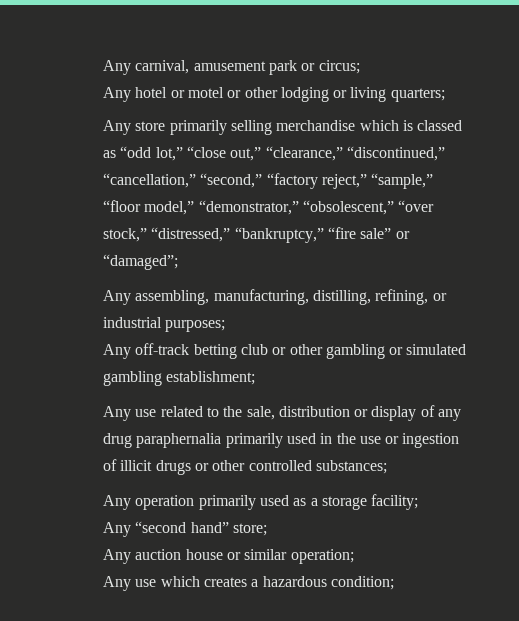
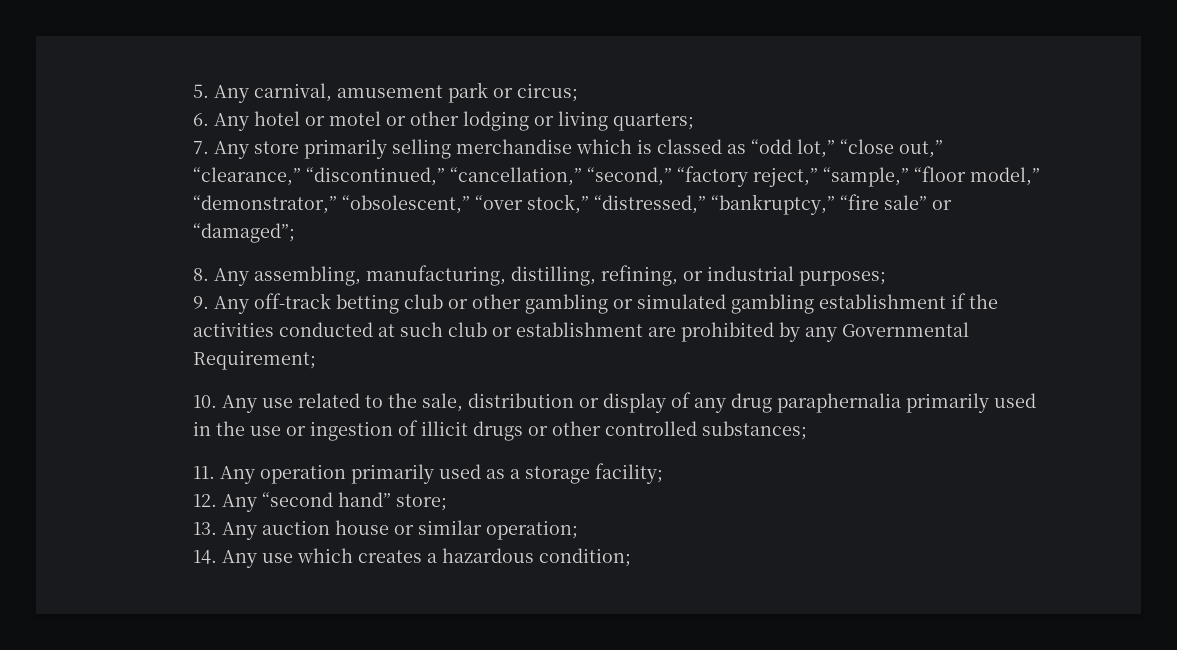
- Any carnival, amusement park or circus;
+ 5. Any carnival, amusement park or circus;
- Any hotel or motel or other lodging or living quarters;
+ 6. Any hotel or motel or other lodging or living quarters;
- Any store primarily selling merchandise which is classed as “odd lot,” “close out,” “clearance,” “discontinued,” “cancellation,” “second,” “factory reject,” “sample,” “floor model,” “demonstrator,” “obsolescent,” “over stock,” “distressed,” “bankruptcy,” “fire sale” or “damaged”;
+ 7. Any store primarily selling merchandise which is classed as “odd lot,” “close out,” “clearance,” “discontinued,” “cancellation,” “second,” “factory reject,” “sample,” “floor model,” “demonstrator,” “obsolescent,” “over stock,” “distressed,” “bankruptcy,” “fire sale” or “damaged”;
- Any assembling, manufacturing, distilling, refining, or industrial purposes;
+ 8. Any assembling, manufacturing, distilling, refining, or industrial purposes;
- Any off-track betting club or other gambling or simulated gambling establishment;
- Any use related to the sale, distribution or display of any drug paraphernalia primarily used in the use or ingestion of illicit drugs or other controlled substances;
+ 9. Any off-track betting club or other gambling or simulated gambling establishment if the activities conducted at such club or establishment are prohibited by any Governmental Requirement;
+ 10. Any use related to the sale, distribution or display of any drug paraphernalia primarily used in the use or ingestion of illicit drugs or other controlled substances;
- Any operation primarily used as a storage facility;
+ 11. Any operation primarily used as a storage facility;
- Any “second hand” store;
+ 12. Any “second hand” store;
- Any auction house or similar operation;
+ 13. Any auction house or similar operation;
- Any use which creates a hazardous condition;
+ 14. Any use which creates a hazardous condition;

